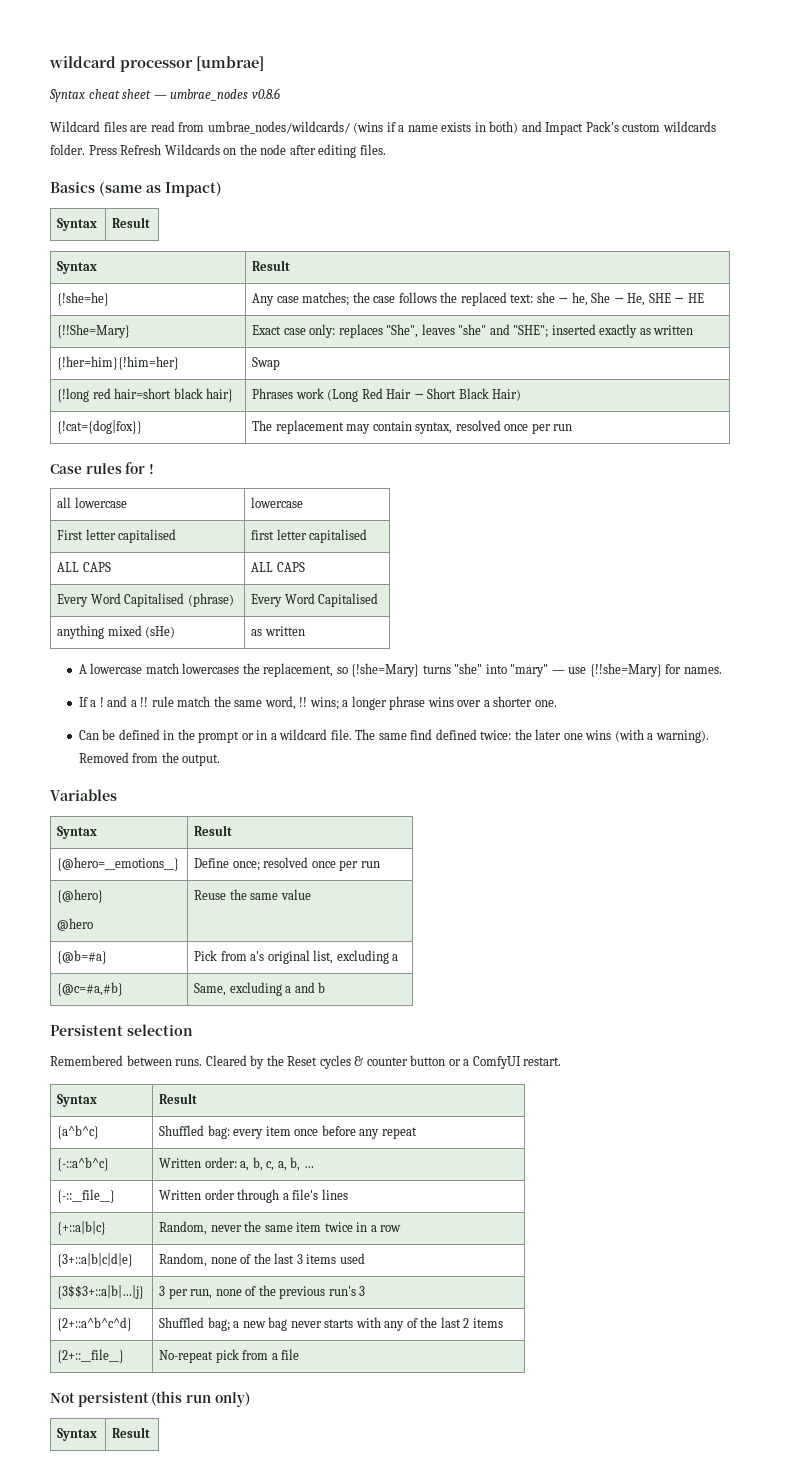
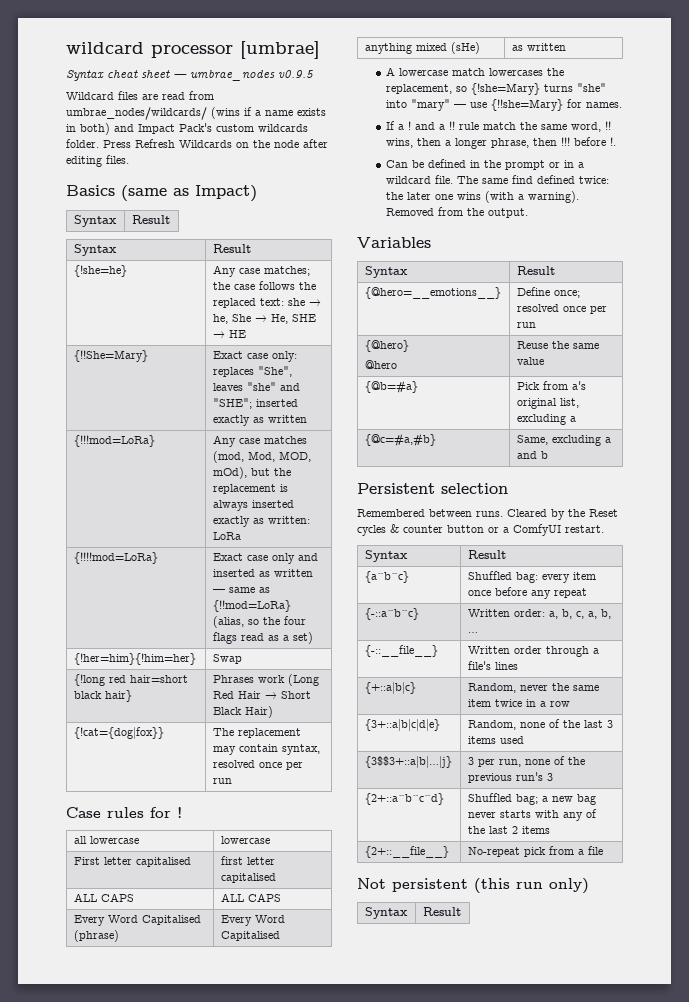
- Syntax cheat sheet — umbrae_nodes v0.8.6
+ Syntax cheat sheet — umbrae_nodes v0.9.5
+ {!!!mod=LoRa} | Any case matches (mod, Mod, MOD, mOd), but the replacement is always inserted exactly as written: LoRa
+ {!!!!mod=LoRa} | Exact case only and inserted as written — same as {!!mod=LoRa} (alias, so the four flags read as a set)
- If a ! and a !! rule match the same word, !! wins; a longer phrase wins over a shorter one.
+ If a ! and a !! rule match the same word, !! wins, then a longer phrase, then !!! before !.

